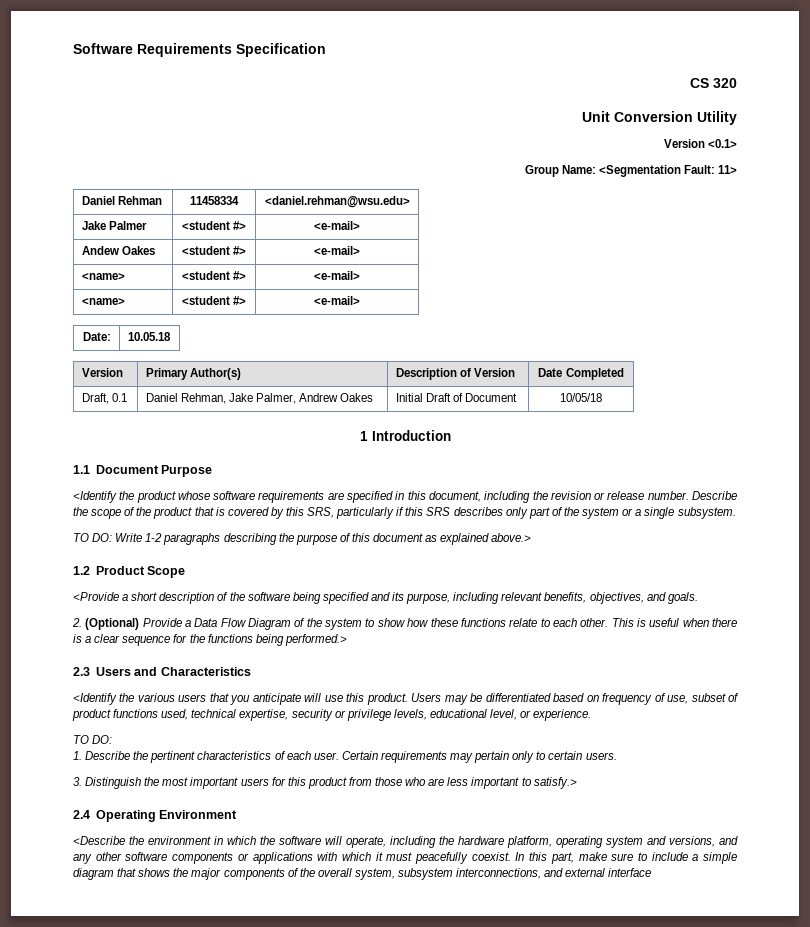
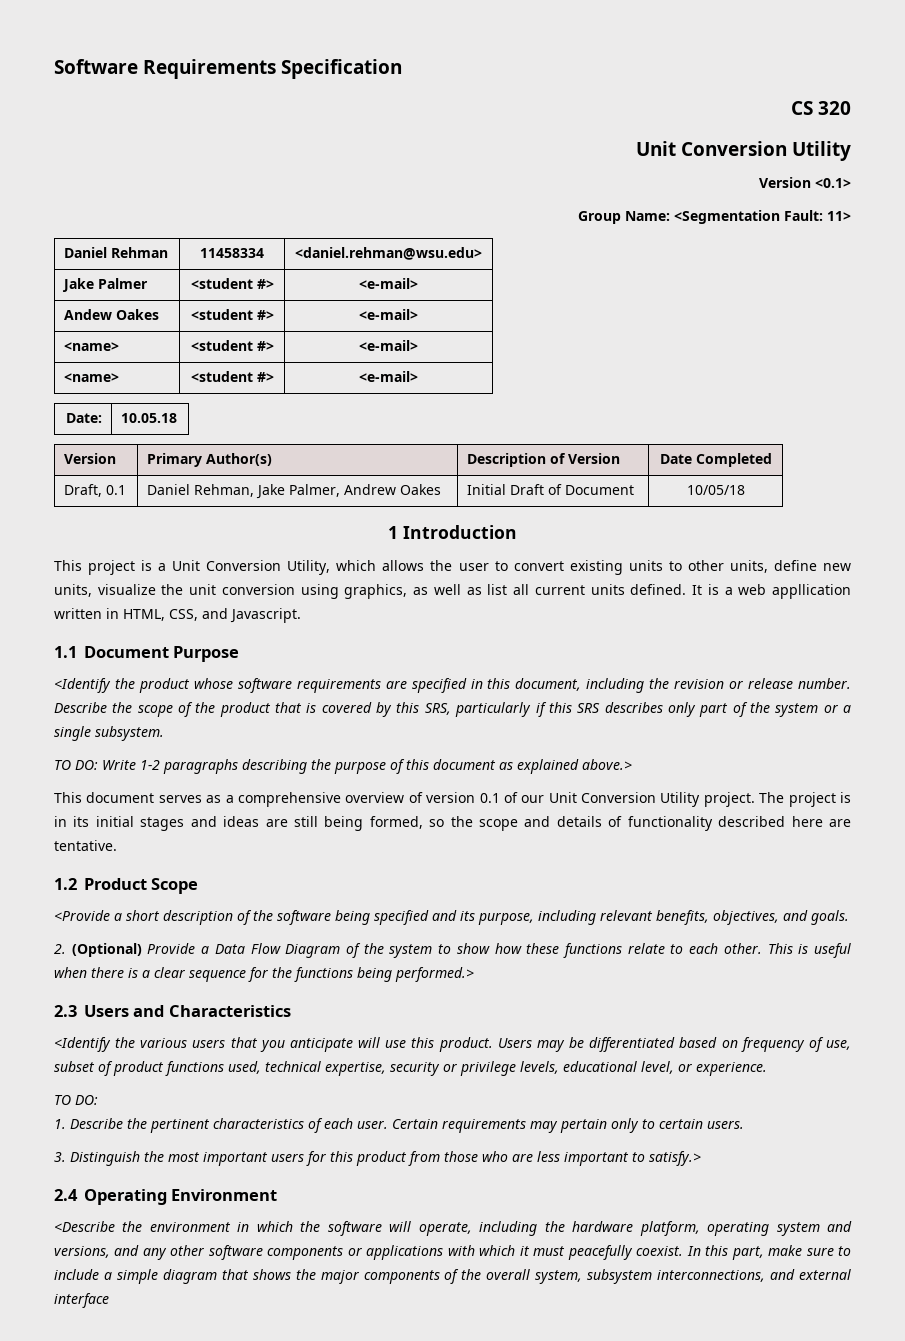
+ This project is a Unit Conversion Utility, which allows the user to convert existing units to other units, define new units, visualize the unit conversion using graphics, as well as list all current units defined. It is a web appllication written in HTML, CSS, and Javascript.
+ This document serves as a comprehensive overview of version 0.1 of our Unit Conversion Utility project. The project is in its initial stages and ideas are still being formed, so the scope and details of functionality described here are tentative.

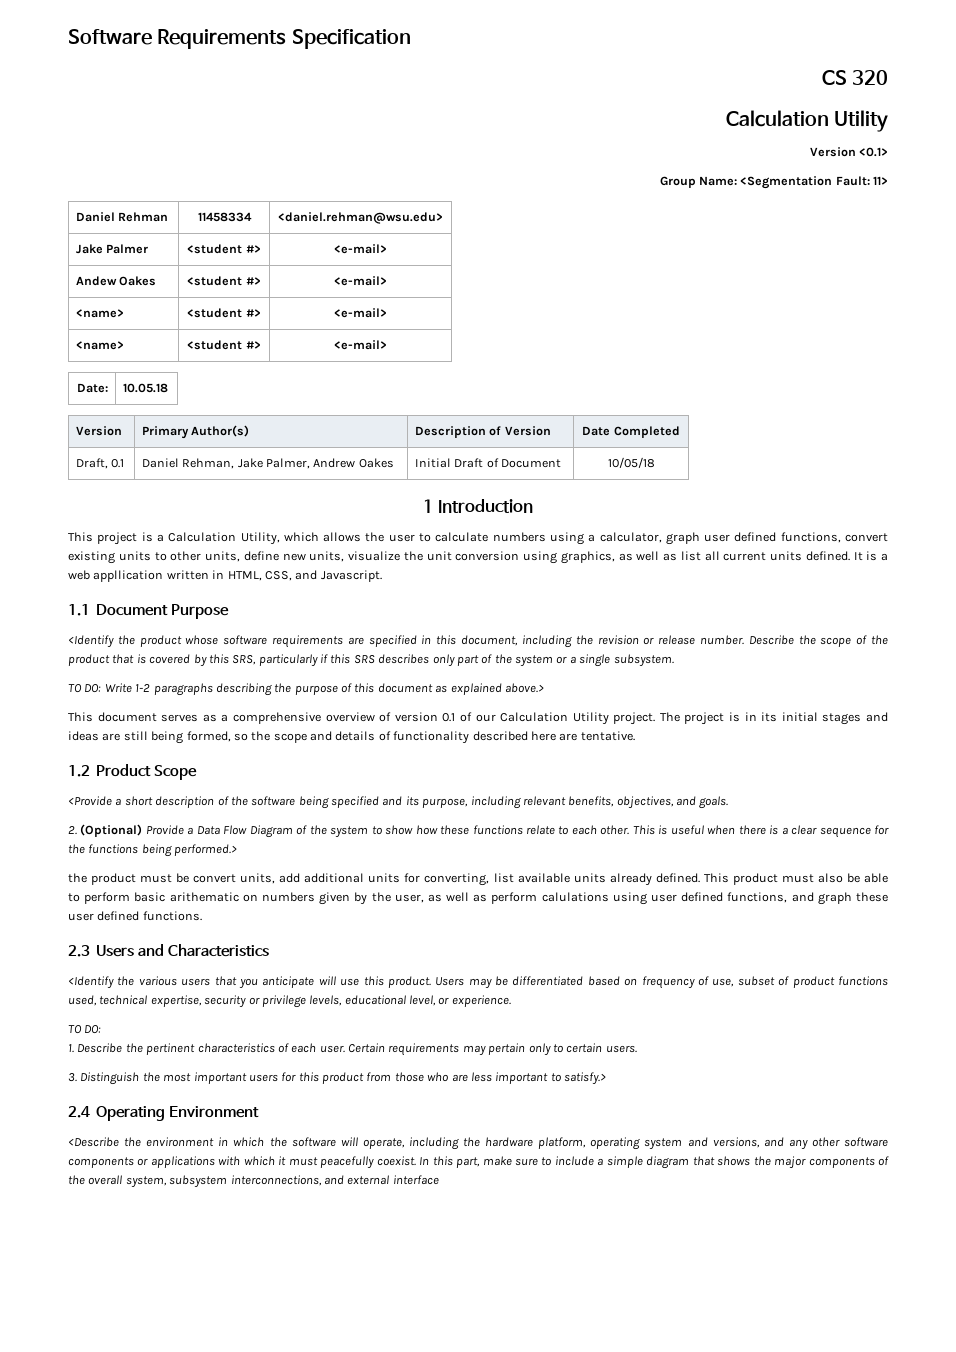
  CS 320
- Unit Conversion Utility
+ Calculation Utility
- This project is a Unit Conversion Utility, which allows the user to convert existing units to other units, define new units, visualize the unit conversion using graphics, as well as list all current units defined.
+ This project is a Calculation Utility, which allows the user to calculate numbers using a calculator, graph user defined functions, convert existing units to other units, define new units, visualize the unit conversion using graphics, as well as list all current units defined.
- This document serves as a comprehensive overview of version 0.1 of our Unit Conversion Utility project.
+ This document serves as a comprehensive overview of version 0.1 of our Calculation Utility project.
+ the product must be convert units, add additional units for converting, list available units already defined. This product must also be able to perform basic arithematic on numbers given by the user, as well as perform calulations using user defined functions, and graph these user defined functions.

